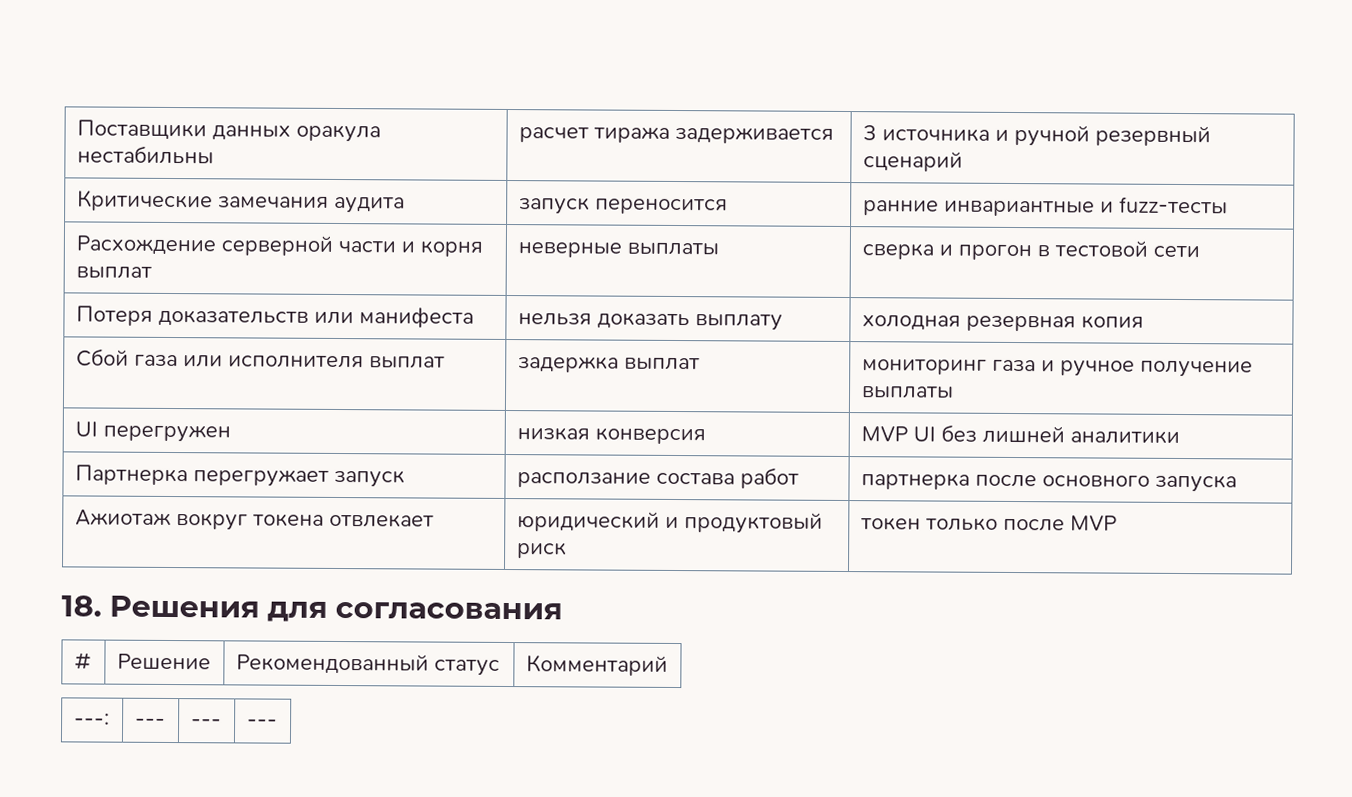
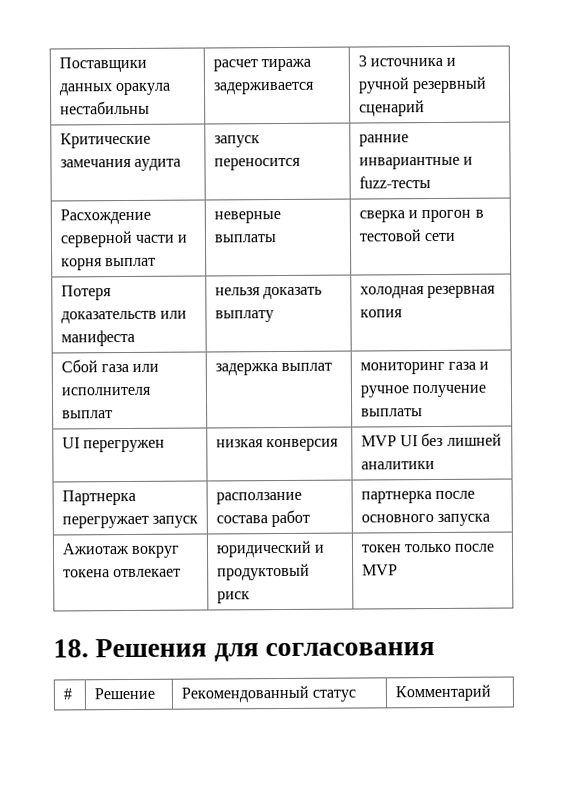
- ---: | --- | --- | ---

